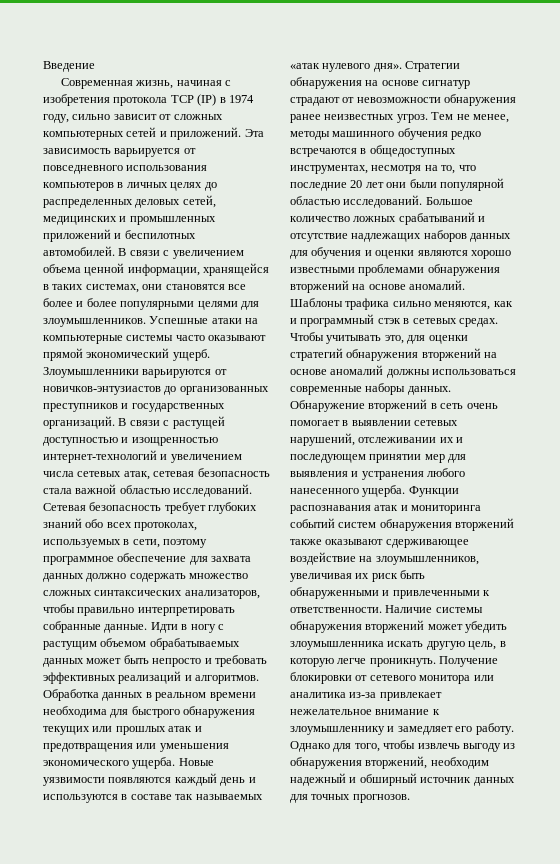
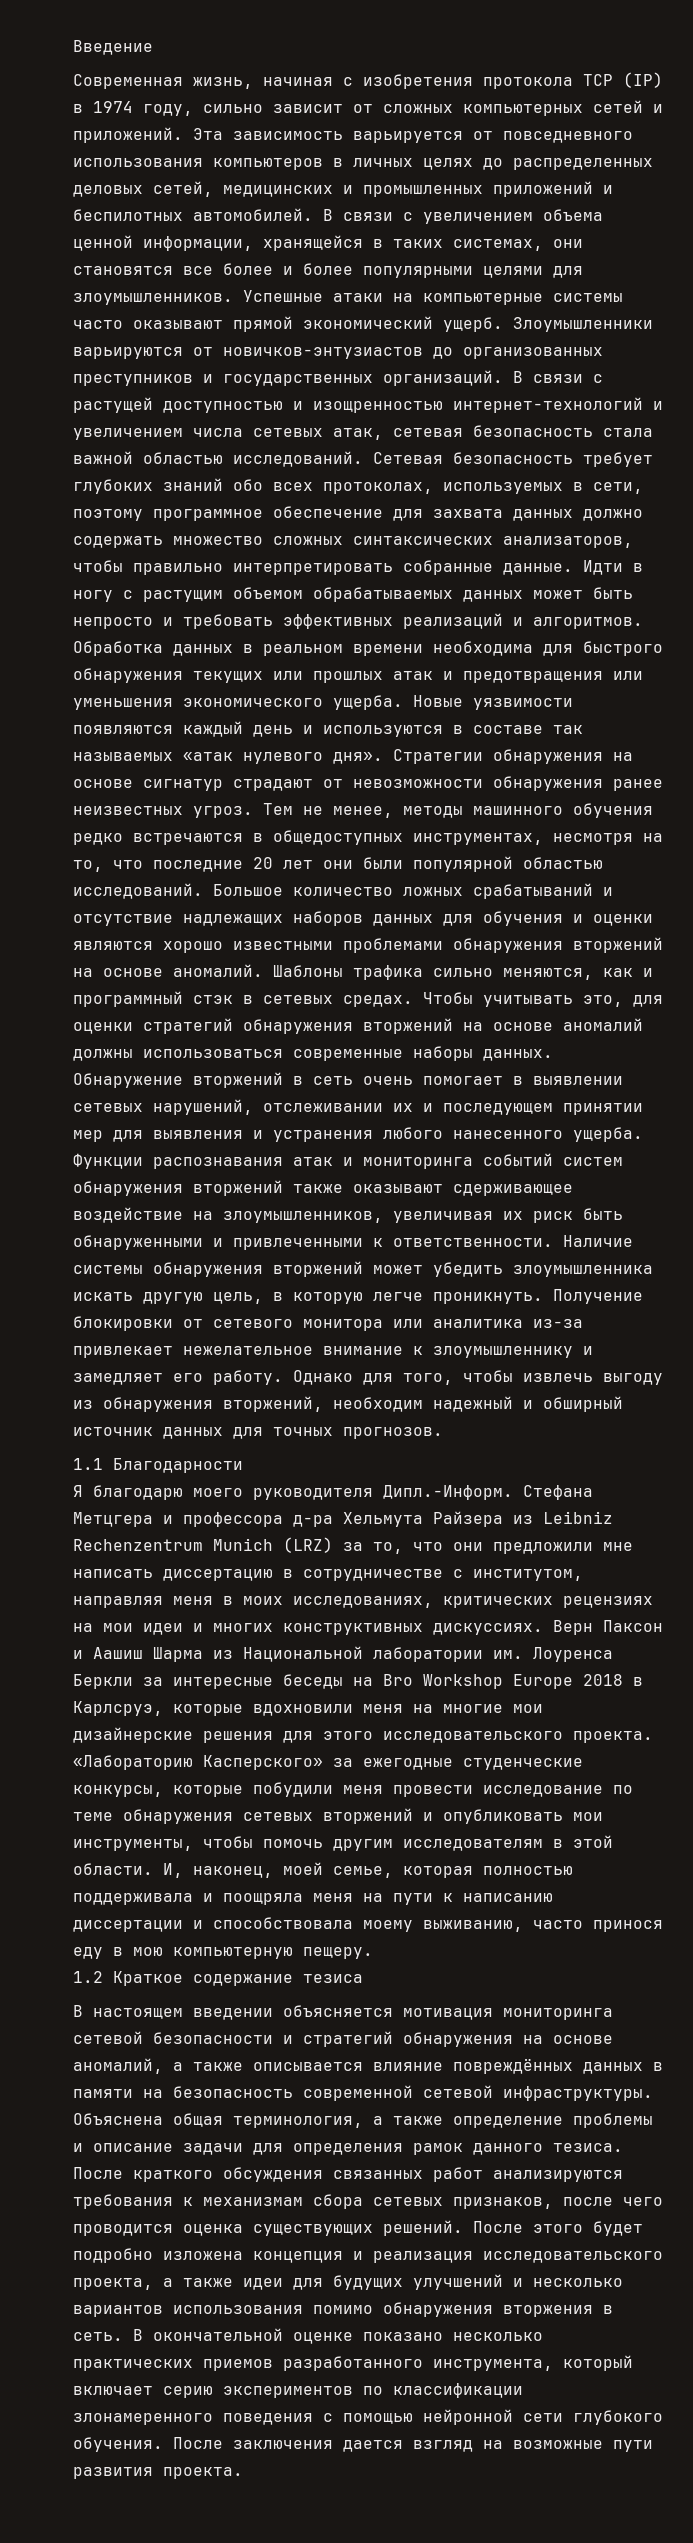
+ 1.1 Благодарности
+ Я благодарю моего руководителя Дипл.-Информ. Стефана Метцгера и профессора д-ра Хельмута Райзера из Leibniz Rechenzentrum Munich (LRZ) за то, что они предложили мне написать диссертацию в сотрудничестве с институтом, направляя меня в моих исследованиях, критических рецензиях на мои идеи и многих конструктивных дискуссиях. Верн Паксон и Аашиш Шарма из Национальной лаборатории им. Лоуренса Беркли за интересные беседы на Bro Workshop Europe 2018 в Карлсруэ, которые вдохновили меня на многие мои дизайнерские решения для этого исследовательского проекта. «Лабораторию Касперского» за ежегодные студенческие конкурсы, которые побудили меня провести исследование по теме обнаружения сетевых вторжений и опубликовать мои инструменты, чтобы помочь другим исследователям в этой области. И, наконец, моей семье, которая полностью поддерживала и поощряла меня на пути к написанию диссертации и способствовала моему выживанию, часто принося еду в мою компьютерную пещеру.
+ 1.2 Краткое содержание тезиса
+ В настоящем введении объясняется мотивация мониторинга сетевой безопасности и стратегий обнаружения на основе аномалий, а также описывается влияние повреждённых данных в памяти на безопасность современной сетевой инфраструктуры. Объяснена общая терминология, а также определение проблемы и описание задачи для определения рамок данного тезиса. После краткого обсуждения связанных работ анализируются требования к механизмам сбора сетевых признаков, после чего проводится оценка существующих решений. После этого будет подробно изложена концепция и реализация исследовательского проекта, а также идеи для будущих улучшений и несколько вариантов использования помимо обнаружения вторжения в сеть. В окончательной оценке показано несколько практических приемов разработанного инструмента, который включает серию экспериментов по классификации злонамеренного поведения с помощью нейронной сети глубокого обучения. После заключения дается взгляд на возможные пути развития проекта.

